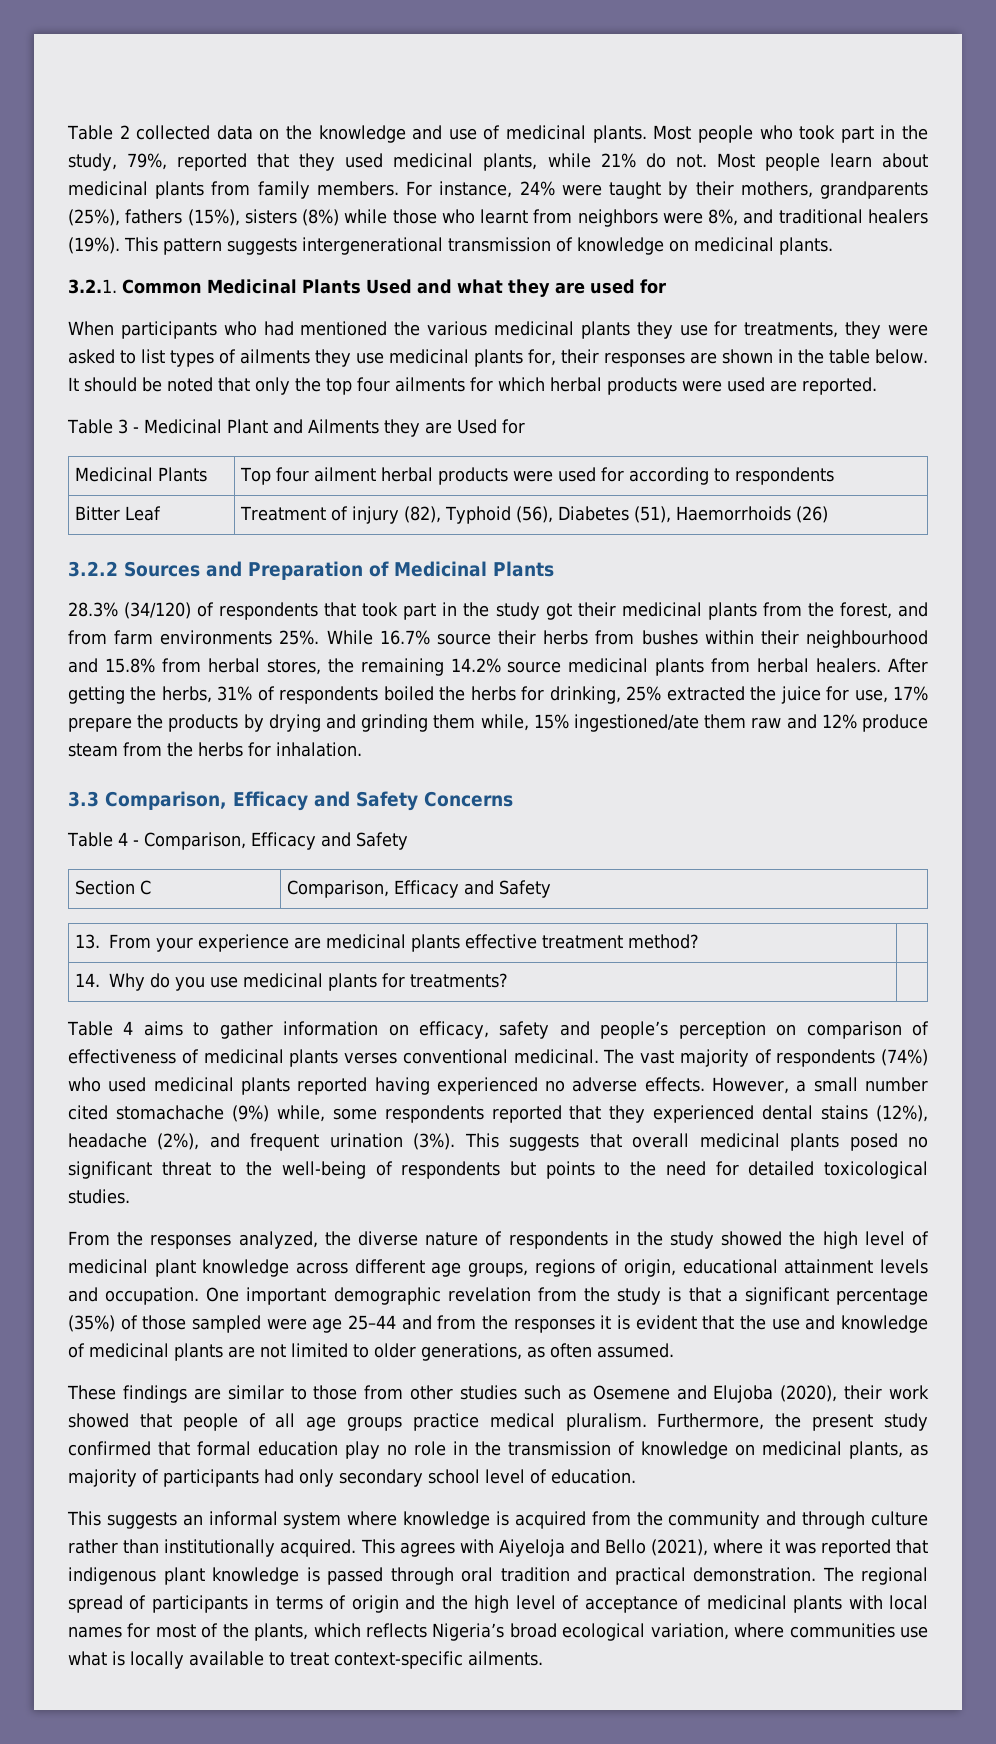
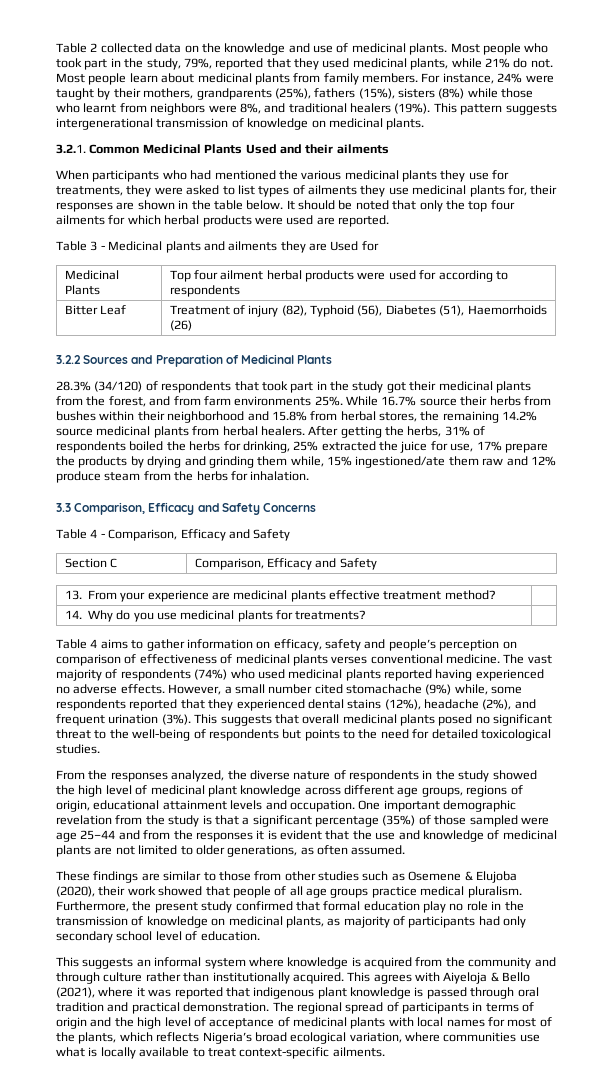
- 3.2.1. Common Medicinal Plants Used and what they are used for
+ 3.2.1. Common Medicinal Plants Used and their ailments
- Table 3 - Medicinal Plant and Ailments they are Used for
+ Table 3 - Medicinal plants and ailments they are Used for
- While 16.7% source their herbs from bushes within their neighbourhood and 15.8% from herbal stores, the remaining 14.2% source medicinal plants from herbal healers.
+ While 16.7% source their herbs from bushes within their neighborhood and 15.8% from herbal stores, the remaining 14.2% source medicinal plants from herbal healers.
- Table 4 aims to gather information on efficacy, safety and people’s perception on comparison of effectiveness of medicinal plants verses conventional medicinal.
+ Table 4 aims to gather information on efficacy, safety and people’s perception on comparison of effectiveness of medicinal plants verses conventional medicine.
- These findings are similar to those from other studies such as Osemene and Elujoba (2020), their work showed that people of all age groups practice medical pluralism.
+ These findings are similar to those from other studies such as Osemene & Elujoba (2020), their work showed that people of all age groups practice medical pluralism.
- This agrees with Aiyeloja and Bello (2021), where it was reported that indigenous plant knowledge is passed through oral tradition and practical demonstration.
+ This agrees with Aiyeloja & Bello (2021), where it was reported that indigenous plant knowledge is passed through oral tradition and practical demonstration.

